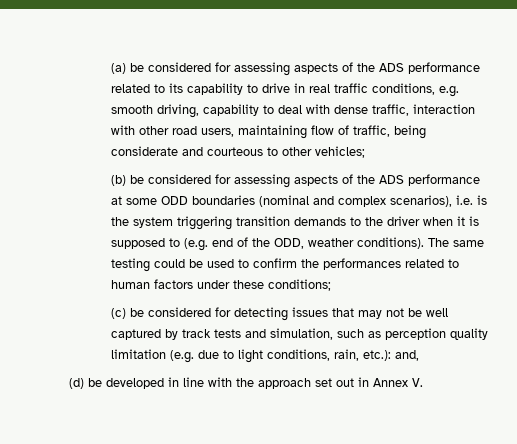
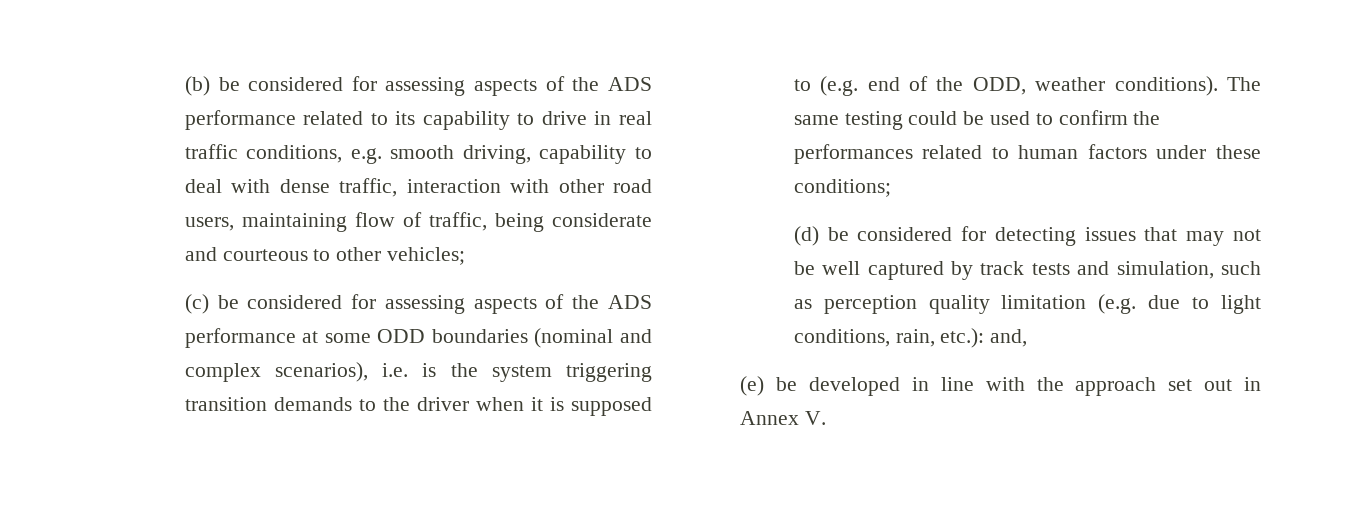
- (a) be considered for assessing aspects of the ADS performance related to its capability to drive in real traffic conditions, e.g. smooth driving, capability to deal with dense traffic, interaction with other road users, maintaining flow of traffic, being considerate and courteous to other vehicles;
+ (b) be considered for assessing aspects of the ADS performance related to its capability to drive in real traffic conditions, e.g. smooth driving, capability to deal with dense traffic, interaction with other road users, maintaining flow of traffic, being considerate and courteous to other vehicles;
- (b) be considered for assessing aspects of the ADS performance at some ODD boundaries (nominal and complex scenarios), i.e. is the system triggering transition demands to the driver when it is supposed to (e.g. end of the ODD, weather conditions).
+ (c) be considered for assessing aspects of the ADS performance at some ODD boundaries (nominal and complex scenarios), i.e. is the system triggering transition demands to the driver when it is supposed to (e.g. end of the ODD, weather conditions).
- (c) be considered for detecting issues that may not be well captured by track tests and simulation, such as perception quality limitation (e.g. due to light conditions, rain, etc.): and,
+ (d) be considered for detecting issues that may not be well captured by track tests and simulation, such as perception quality limitation (e.g. due to light conditions, rain, etc.): and,
- (d) be developed in line with the approach set out in Annex V.
+ (e) be developed in line with the approach set out in Annex V.

